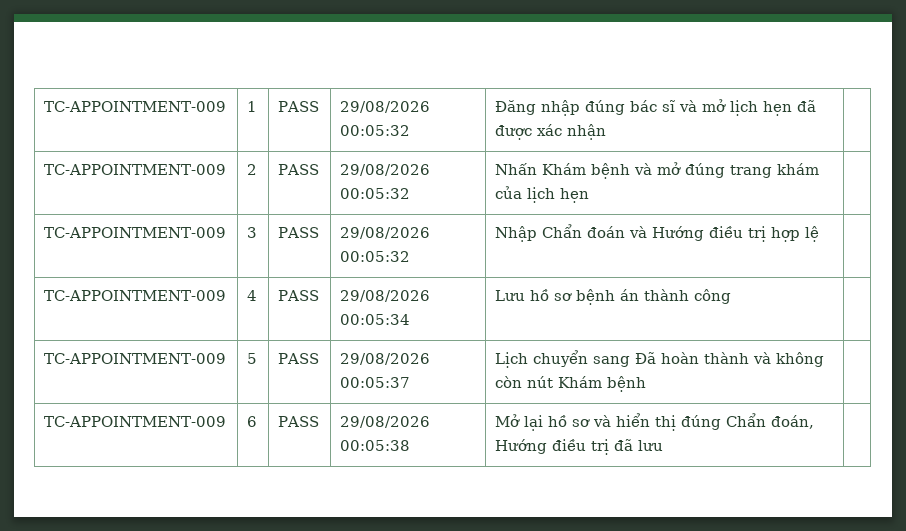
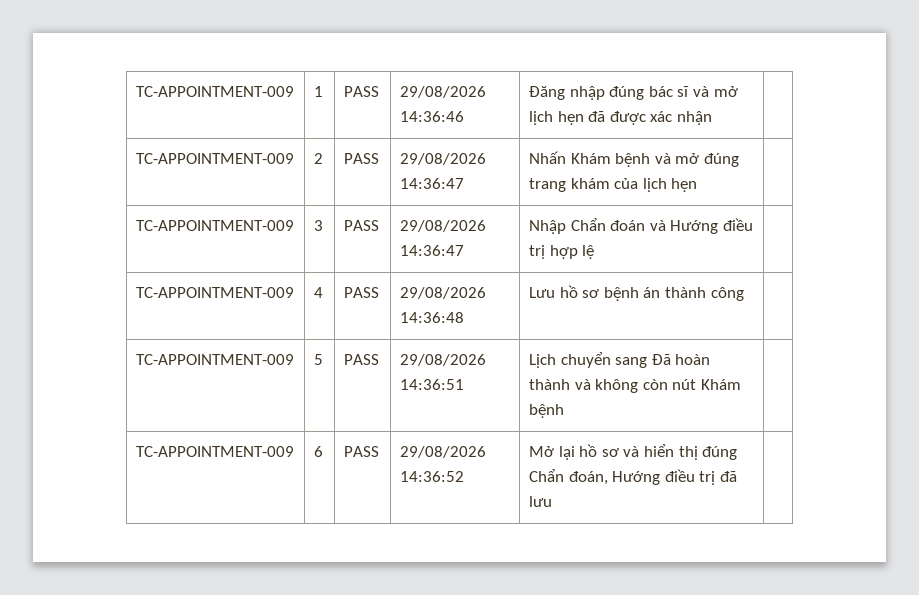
- TC-APPOINTMENT-009 | 1 | PASS | 29/08/2026 00:05:32 | Đăng nhập đúng bác sĩ và mở lịch hẹn đã được xác nhận |
+ TC-APPOINTMENT-009 | 1 | PASS | 29/08/2026 14:36:46 | Đăng nhập đúng bác sĩ và mở lịch hẹn đã được xác nhận |
- TC-APPOINTMENT-009 | 2 | PASS | 29/08/2026 00:05:32 | Nhấn Khám bệnh và mở đúng trang khám của lịch hẹn |
+ TC-APPOINTMENT-009 | 2 | PASS | 29/08/2026 14:36:47 | Nhấn Khám bệnh và mở đúng trang khám của lịch hẹn |
- TC-APPOINTMENT-009 | 3 | PASS | 29/08/2026 00:05:32 | Nhập Chẩn đoán và Hướng điều trị hợp lệ |
+ TC-APPOINTMENT-009 | 3 | PASS | 29/08/2026 14:36:47 | Nhập Chẩn đoán và Hướng điều trị hợp lệ |
- TC-APPOINTMENT-009 | 4 | PASS | 29/08/2026 00:05:34 | Lưu hồ sơ bệnh án thành công |
+ TC-APPOINTMENT-009 | 4 | PASS | 29/08/2026 14:36:48 | Lưu hồ sơ bệnh án thành công |
- TC-APPOINTMENT-009 | 5 | PASS | 29/08/2026 00:05:37 | Lịch chuyển sang Đã hoàn thành và không còn nút Khám bệnh |
+ TC-APPOINTMENT-009 | 5 | PASS | 29/08/2026 14:36:51 | Lịch chuyển sang Đã hoàn thành và không còn nút Khám bệnh |
- TC-APPOINTMENT-009 | 6 | PASS | 29/08/2026 00:05:38 | Mở lại hồ sơ và hiển thị đúng Chẩn đoán, Hướng điều trị đã lưu |
+ TC-APPOINTMENT-009 | 6 | PASS | 29/08/2026 14:36:52 | Mở lại hồ sơ và hiển thị đúng Chẩn đoán, Hướng điều trị đã lưu |

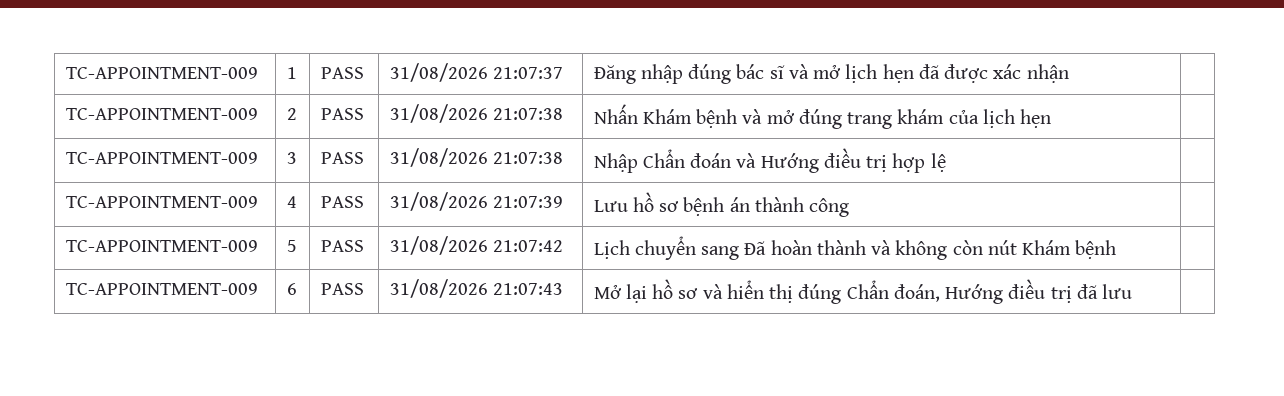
- TC-APPOINTMENT-009 | 1 | PASS | 29/08/2026 14:36:46 | Đăng nhập đúng bác sĩ và mở lịch hẹn đã được xác nhận |
+ TC-APPOINTMENT-009 | 1 | PASS | 31/08/2026 21:07:37 | Đăng nhập đúng bác sĩ và mở lịch hẹn đã được xác nhận |
- TC-APPOINTMENT-009 | 2 | PASS | 29/08/2026 14:36:47 | Nhấn Khám bệnh và mở đúng trang khám của lịch hẹn |
+ TC-APPOINTMENT-009 | 2 | PASS | 31/08/2026 21:07:38 | Nhấn Khám bệnh và mở đúng trang khám của lịch hẹn |
- TC-APPOINTMENT-009 | 3 | PASS | 29/08/2026 14:36:47 | Nhập Chẩn đoán và Hướng điều trị hợp lệ |
+ TC-APPOINTMENT-009 | 3 | PASS | 31/08/2026 21:07:38 | Nhập Chẩn đoán và Hướng điều trị hợp lệ |
- TC-APPOINTMENT-009 | 4 | PASS | 29/08/2026 14:36:48 | Lưu hồ sơ bệnh án thành công |
+ TC-APPOINTMENT-009 | 4 | PASS | 31/08/2026 21:07:39 | Lưu hồ sơ bệnh án thành công |
- TC-APPOINTMENT-009 | 5 | PASS | 29/08/2026 14:36:51 | Lịch chuyển sang Đã hoàn thành và không còn nút Khám bệnh |
+ TC-APPOINTMENT-009 | 5 | PASS | 31/08/2026 21:07:42 | Lịch chuyển sang Đã hoàn thành và không còn nút Khám bệnh |
- TC-APPOINTMENT-009 | 6 | PASS | 29/08/2026 14:36:52 | Mở lại hồ sơ và hiển thị đúng Chẩn đoán, Hướng điều trị đã lưu |
+ TC-APPOINTMENT-009 | 6 | PASS | 31/08/2026 21:07:43 | Mở lại hồ sơ và hiển thị đúng Chẩn đoán, Hướng điều trị đã lưu |

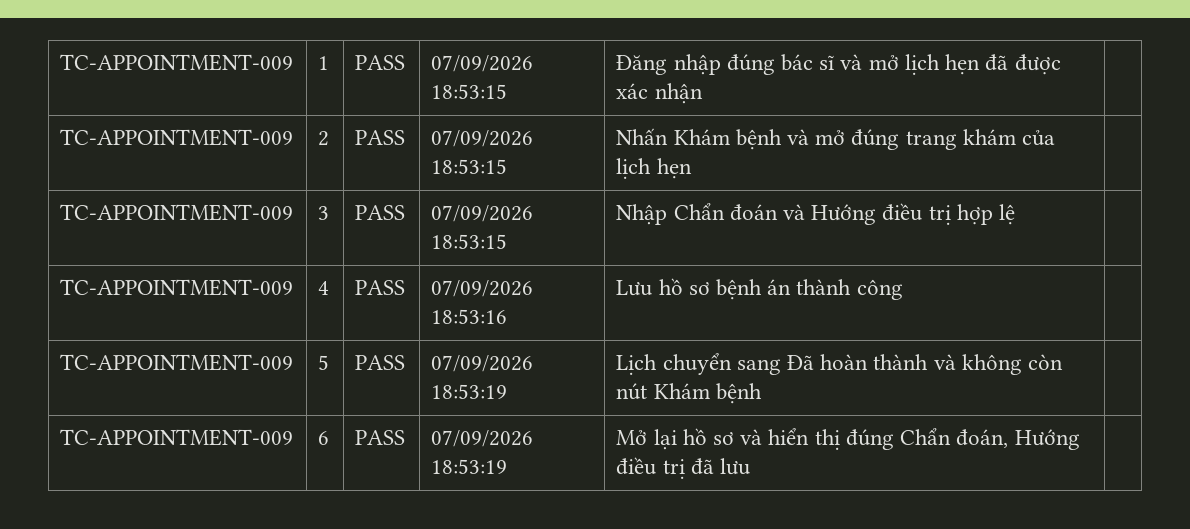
- TC-APPOINTMENT-009 | 1 | PASS | 31/08/2026 21:07:37 | Đăng nhập đúng bác sĩ và mở lịch hẹn đã được xác nhận |
+ TC-APPOINTMENT-009 | 1 | PASS | 07/09/2026 18:53:15 | Đăng nhập đúng bác sĩ và mở lịch hẹn đã được xác nhận |
- TC-APPOINTMENT-009 | 2 | PASS | 31/08/2026 21:07:38 | Nhấn Khám bệnh và mở đúng trang khám của lịch hẹn |
+ TC-APPOINTMENT-009 | 2 | PASS | 07/09/2026 18:53:15 | Nhấn Khám bệnh và mở đúng trang khám của lịch hẹn |
- TC-APPOINTMENT-009 | 3 | PASS | 31/08/2026 21:07:38 | Nhập Chẩn đoán và Hướng điều trị hợp lệ |
+ TC-APPOINTMENT-009 | 3 | PASS | 07/09/2026 18:53:15 | Nhập Chẩn đoán và Hướng điều trị hợp lệ |
- TC-APPOINTMENT-009 | 4 | PASS | 31/08/2026 21:07:39 | Lưu hồ sơ bệnh án thành công |
+ TC-APPOINTMENT-009 | 4 | PASS | 07/09/2026 18:53:16 | Lưu hồ sơ bệnh án thành công |
- TC-APPOINTMENT-009 | 5 | PASS | 31/08/2026 21:07:42 | Lịch chuyển sang Đã hoàn thành và không còn nút Khám bệnh |
+ TC-APPOINTMENT-009 | 5 | PASS | 07/09/2026 18:53:19 | Lịch chuyển sang Đã hoàn thành và không còn nút Khám bệnh |
- TC-APPOINTMENT-009 | 6 | PASS | 31/08/2026 21:07:43 | Mở lại hồ sơ và hiển thị đúng Chẩn đoán, Hướng điều trị đã lưu |
+ TC-APPOINTMENT-009 | 6 | PASS | 07/09/2026 18:53:19 | Mở lại hồ sơ và hiển thị đúng Chẩn đoán, Hướng điều trị đã lưu |

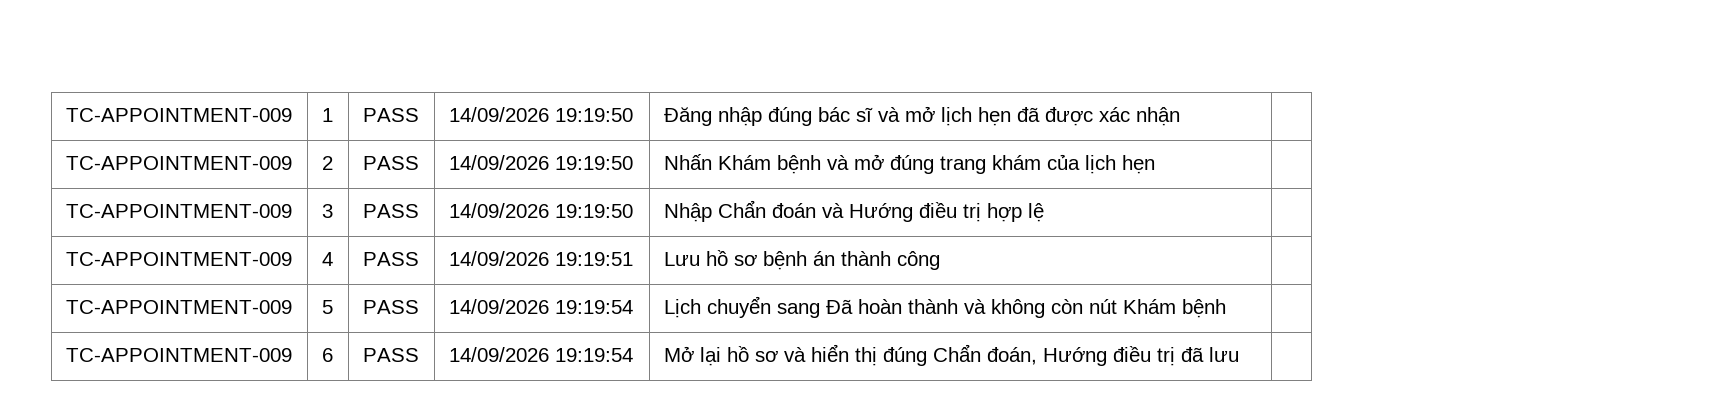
- TC-APPOINTMENT-009 | 1 | PASS | 07/09/2026 18:53:15 | Đăng nhập đúng bác sĩ và mở lịch hẹn đã được xác nhận |
+ TC-APPOINTMENT-009 | 1 | PASS | 14/09/2026 19:19:50 | Đăng nhập đúng bác sĩ và mở lịch hẹn đã được xác nhận |
- TC-APPOINTMENT-009 | 2 | PASS | 07/09/2026 18:53:15 | Nhấn Khám bệnh và mở đúng trang khám của lịch hẹn |
+ TC-APPOINTMENT-009 | 2 | PASS | 14/09/2026 19:19:50 | Nhấn Khám bệnh và mở đúng trang khám của lịch hẹn |
- TC-APPOINTMENT-009 | 3 | PASS | 07/09/2026 18:53:15 | Nhập Chẩn đoán và Hướng điều trị hợp lệ |
+ TC-APPOINTMENT-009 | 3 | PASS | 14/09/2026 19:19:50 | Nhập Chẩn đoán và Hướng điều trị hợp lệ |
- TC-APPOINTMENT-009 | 4 | PASS | 07/09/2026 18:53:16 | Lưu hồ sơ bệnh án thành công |
+ TC-APPOINTMENT-009 | 4 | PASS | 14/09/2026 19:19:51 | Lưu hồ sơ bệnh án thành công |
- TC-APPOINTMENT-009 | 5 | PASS | 07/09/2026 18:53:19 | Lịch chuyển sang Đã hoàn thành và không còn nút Khám bệnh |
+ TC-APPOINTMENT-009 | 5 | PASS | 14/09/2026 19:19:54 | Lịch chuyển sang Đã hoàn thành và không còn nút Khám bệnh |
- TC-APPOINTMENT-009 | 6 | PASS | 07/09/2026 18:53:19 | Mở lại hồ sơ và hiển thị đúng Chẩn đoán, Hướng điều trị đã lưu |
+ TC-APPOINTMENT-009 | 6 | PASS | 14/09/2026 19:19:54 | Mở lại hồ sơ và hiển thị đúng Chẩn đoán, Hướng điều trị đã lưu |

